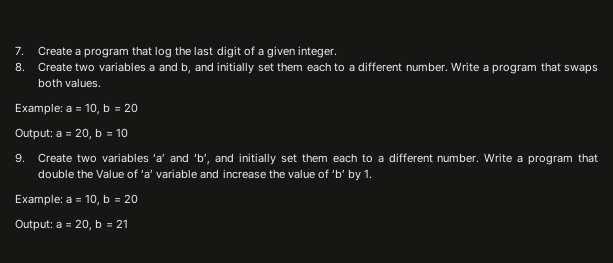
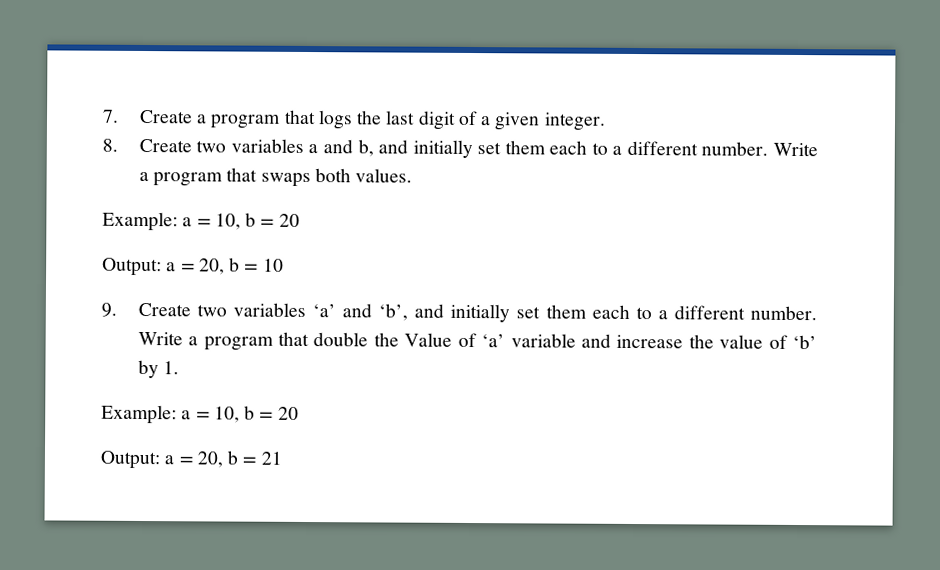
- 7. Create a program that log the last digit of a given integer.
+ 7. Create a program that logs the last digit of a given integer.

